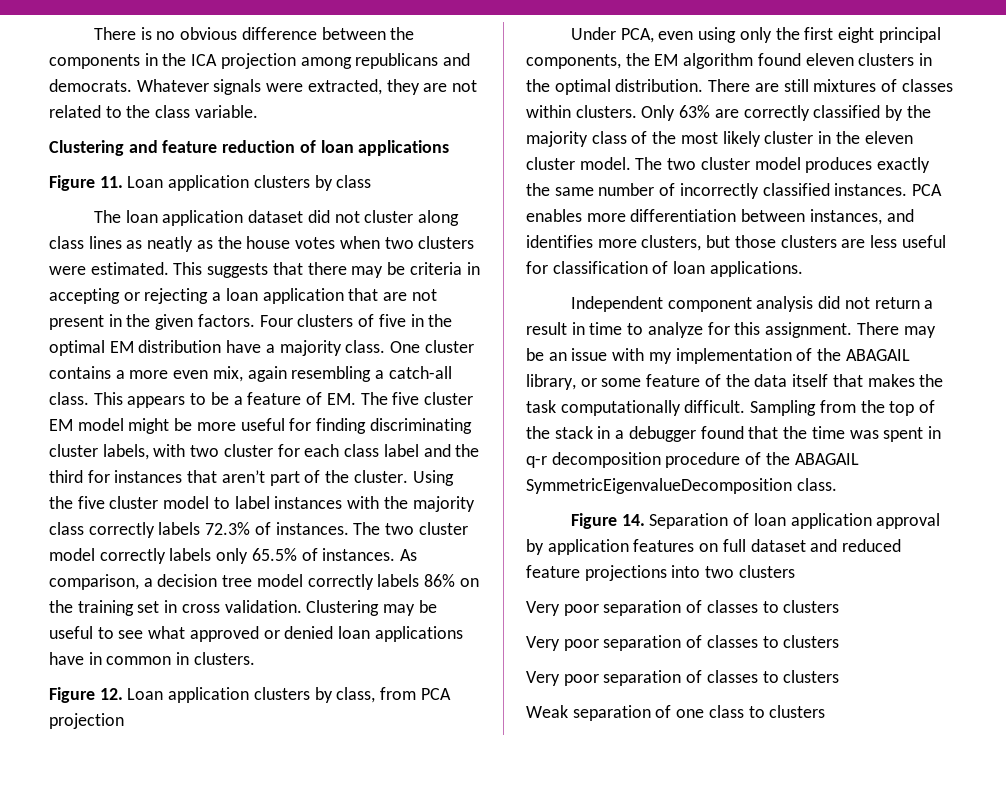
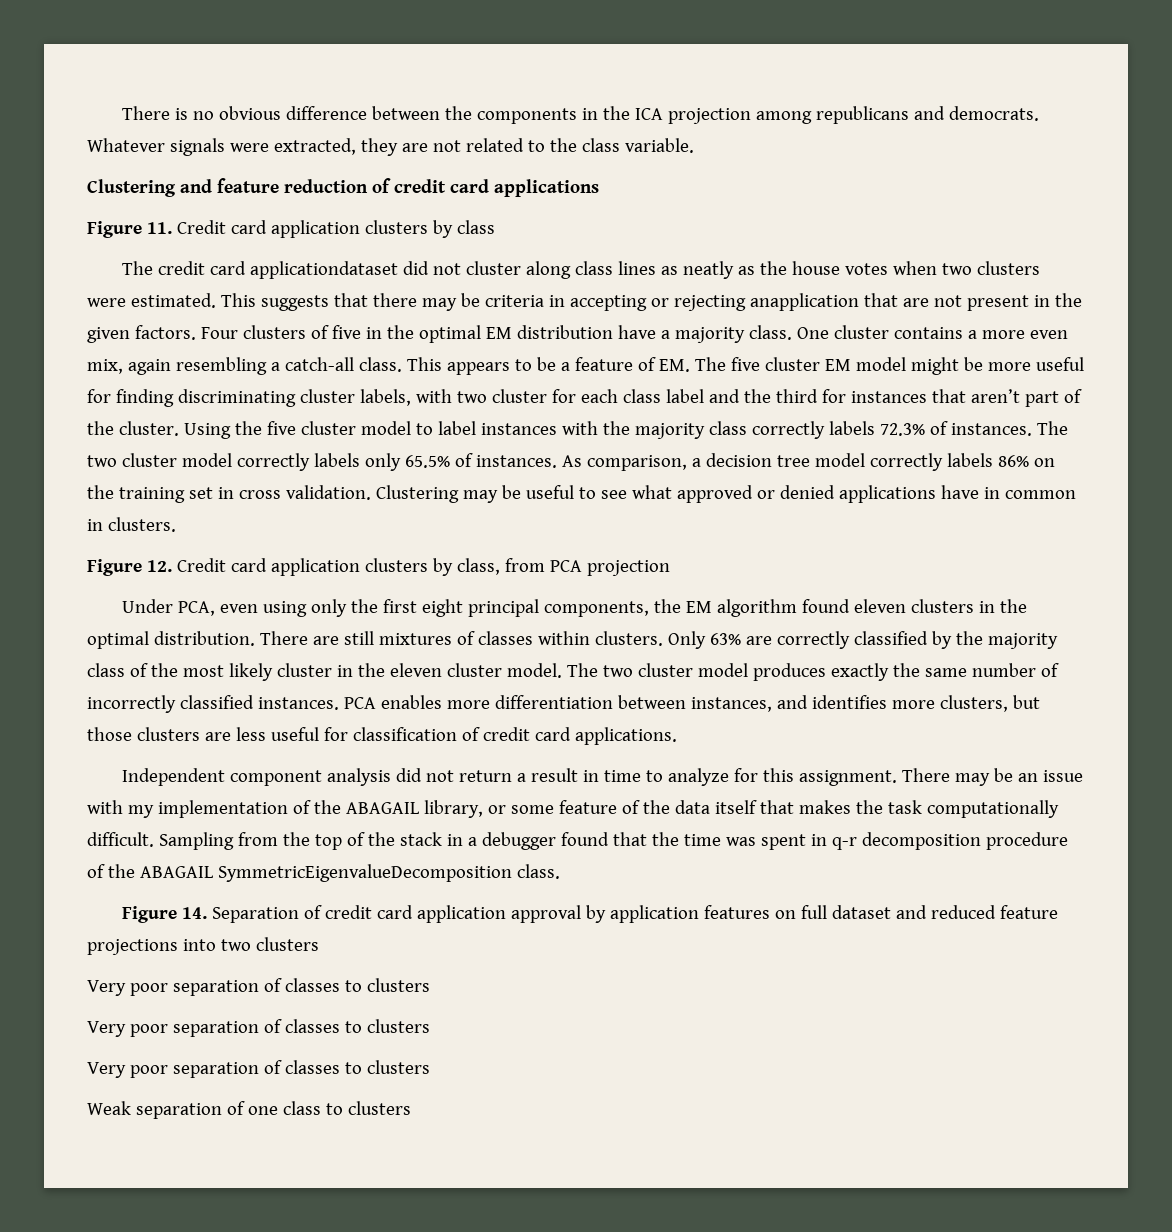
- Clustering and feature reduction of loan applications
+ Clustering and feature reduction of credit card applications
- Figure 11. Loan application clusters by class
+ Figure 11. Credit card application clusters by class
- The loan application dataset did not cluster along class lines as neatly as the house votes when two clusters were estimated.
+ The credit card applicationdataset did not cluster along class lines as neatly as the house votes when two clusters were estimated.
- This suggests that there may be criteria in accepting or rejecting a loan application that are not present in the given factors.
+ This suggests that there may be criteria in accepting or rejecting anapplication that are not present in the given factors.
- Clustering may be useful to see what approved or denied loan applications have in common in clusters.
+ Clustering may be useful to see what approved or denied applications have in common in clusters.
- Figure 12. Loan application clusters by class, from PCA projection
+ Figure 12. Credit card application clusters by class, from PCA projection
- PCA enables more differentiation between instances, and identifies more clusters, but those clusters are less useful for classification of loan applications.
+ PCA enables more differentiation between instances, and identifies more clusters, but those clusters are less useful for classification of credit card applications.
- Figure 14. Separation of loan application approval by application features on full dataset and reduced feature projections into two clusters
+ Figure 14. Separation of credit card application approval by application features on full dataset and reduced feature projections into two clusters

